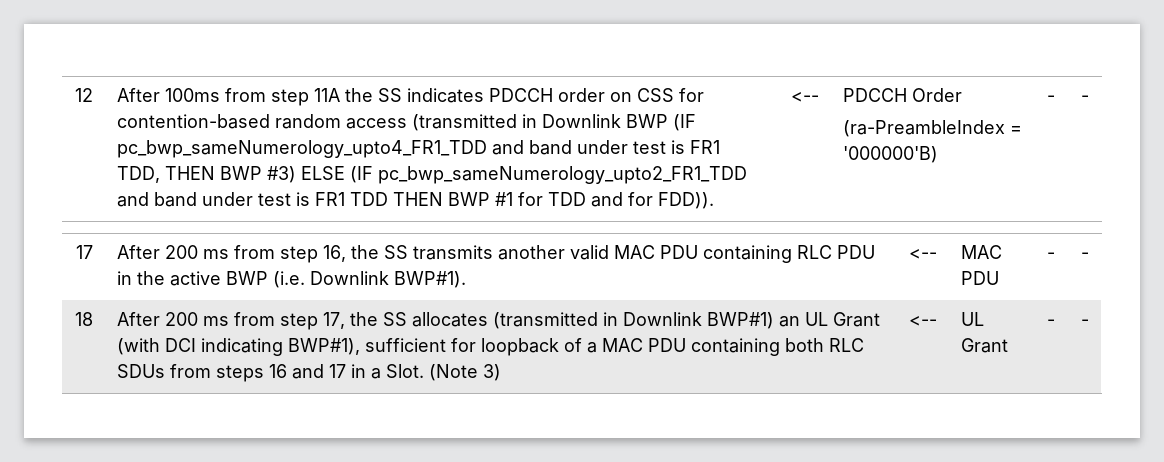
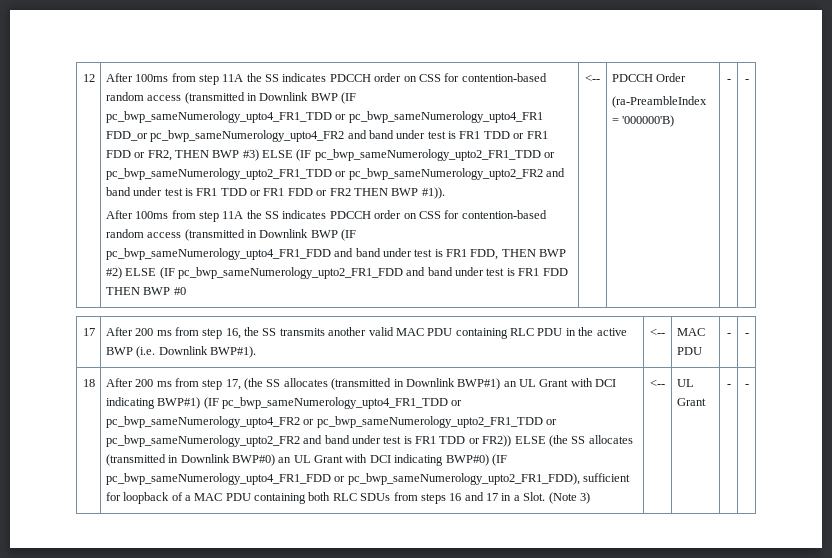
- After 100ms from step 11A the SS indicates PDCCH order on CSS for contention-based random access (transmitted in Downlink BWP (IF pc_bwp_sameNumerology_upto4_FR1_TDD and band under test is FR1 TDD, THEN BWP #3) ELSE (IF pc_bwp_sameNumerology_upto2_FR1_TDD and band under test is FR1 TDD THEN BWP #1 for TDD and for FDD)).
+ After 100ms from step 11A the SS indicates PDCCH order on CSS for contention-based random access (transmitted in Downlink BWP (IF pc_bwp_sameNumerology_upto4_FR1_TDD or pc_bwp_sameNumerology_upto4_FR1 FDD_or pc_bwp_sameNumerology_upto4_FR2 and band under test is FR1 TDD or FR1 FDD or FR2, THEN BWP #3) ELSE (IF pc_bwp_sameNumerology_upto2_FR1_TDD or pc_bwp_sameNumerology_upto2_FR1_TDD or pc_bwp_sameNumerology_upto2_FR2 and band under test is FR1 TDD or FR1 FDD or FR2 THEN BWP #1)).
+ After 100ms from step 11A the SS indicates PDCCH order on CSS for contention-based random access (transmitted in Downlink BWP (IF pc_bwp_sameNumerology_upto4_FR1_FDD and band under test is FR1 FDD, THEN BWP #2) ELSE (IF pc_bwp_sameNumerology_upto2_FR1_FDD and band under test is FR1 FDD THEN BWP #0
- After 200 ms from step 17, the SS allocates (transmitted in Downlink BWP#1) an UL Grant (with DCI indicating BWP#1), sufficient for loopback of a MAC PDU containing both RLC SDUs from steps 16 and 17 in a Slot.
+ After 200 ms from step 17, (the SS allocates (transmitted in Downlink BWP#1) an UL Grant with DCI indicating BWP#1) (IF pc_bwp_sameNumerology_upto4_FR1_TDD or pc_bwp_sameNumerology_upto4_FR2 or pc_bwp_sameNumerology_upto2_FR1_TDD or pc_bwp_sameNumerology_upto2_FR2 and band under test is FR1 TDD or FR2)) ELSE (the SS allocates (transmitted in Downlink BWP#0) an UL Grant with DCI indicating BWP#0) (IF pc_bwp_sameNumerology_upto4_FR1_FDD or pc_bwp_sameNumerology_upto2_FR1_FDD), sufficient for loopback of a MAC PDU containing both RLC SDUs from steps 16 and 17 in a Slot.

